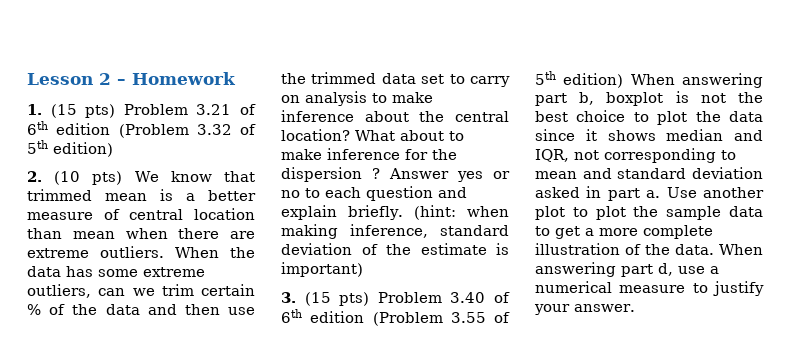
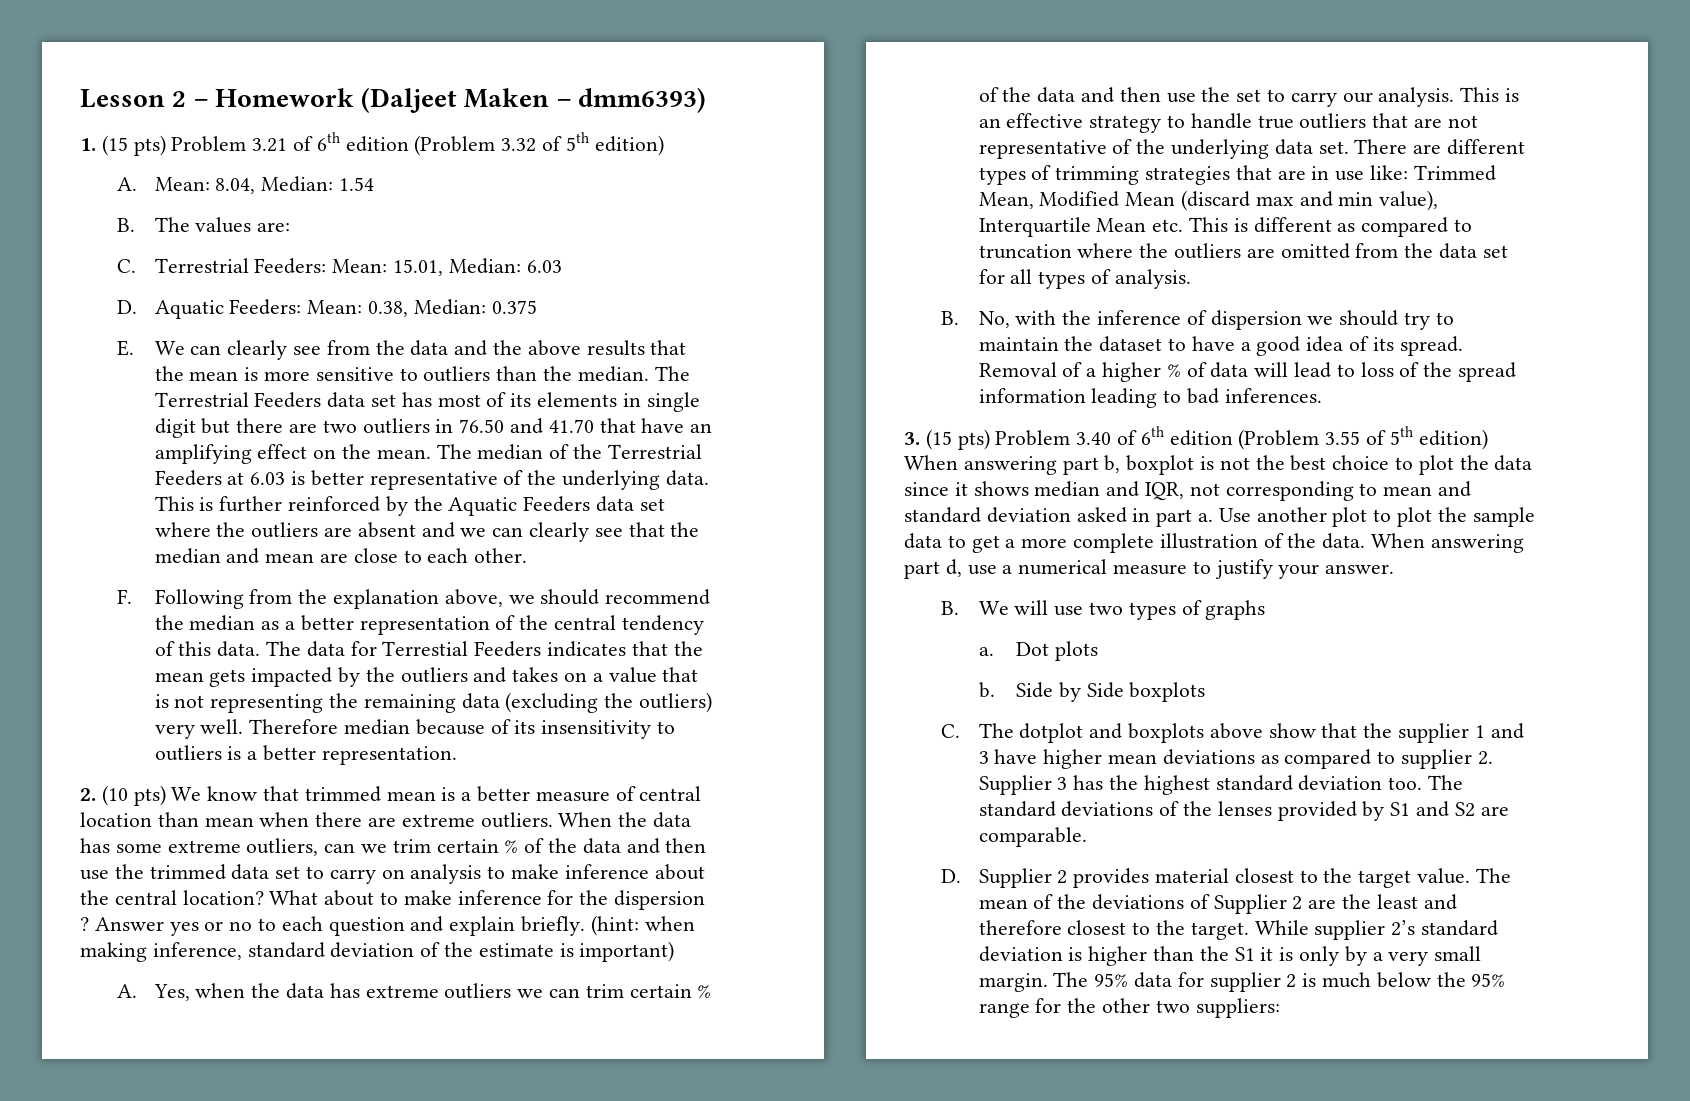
- Lesson 2 – Homework
+ Lesson 2 – Homework (Daljeet Maken – dmm6393)
+ A. Mean: 8.04, Median: 1.54
+ B. The values are:
+ C. Terrestrial Feeders: Mean: 15.01, Median: 6.03
+ D. Aquatic Feeders: Mean: 0.38, Median: 0.375
+ E. We can clearly see from the data and the above results that the mean is more sensitive to outliers than the median. The Terrestrial Feeders data set has most of its elements in single digit but there are two outliers in 76.50 and 41.70 that have an amplifying effect on the mean. The median of the Terrestrial Feeders at 6.03 is better representative of the underlying data. This is further reinforced by the Aquatic Feeders data set where the outliers are absent and we can clearly see that the median and mean are close to each other.
+ F. Following from the explanation above, we should recommend the median as a better representation of the central tendency of this data. The data for Terrestial Feeders indicates that the mean gets impacted by the outliers and takes on a value that is not representing the remaining data (excluding the outliers) very well. Therefore median because of its insensitivity to outliers is a better representation.
+ A. Yes, when the data has extreme outliers we can trim certain % of the data and then use the set to carry our analysis. This is an effective strategy to handle true outliers that are not representative of the underlying data set. There are different types of trimming strategies that are in use like: Trimmed Mean, Modified Mean (discard max and min value), Interquartile Mean etc. This is different as compared to truncation where the outliers are omitted from the data set for all types of analysis.
+ B. No, with the inference of dispersion we should try to maintain the dataset to have a good idea of its spread. Removal of a higher % of data will lead to loss of the spread information leading to bad inferences.
+ B. We will use two types of graphs
+ a. Dot plots
+ b. Side by Side boxplots
+ C. The dotplot and boxplots above show that the supplier 1 and 3 have higher mean deviations as compared to supplier 2. Supplier 3 has the highest standard deviation too. The standard deviations of the lenses provided by S1 and S2 are comparable.
+ D. Supplier 2 provides material closest to the target value. The mean of the deviations of Supplier 2 are the least and therefore closest to the target. While supplier 2’s standard deviation is higher than the S1 it is only by a very small margin. The 95% data for supplier 2 is much below the 95% range for the other two suppliers:

